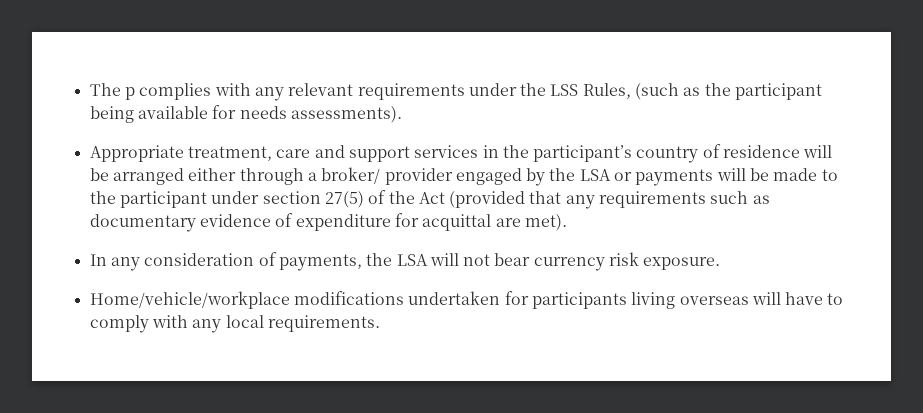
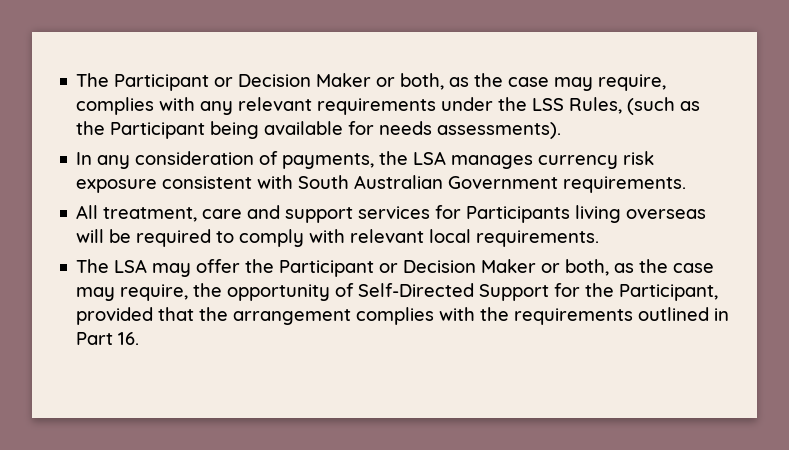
- The p complies with any relevant requirements under the LSS Rules, (such as the participant being available for needs assessments).
+ The Participant or Decision Maker or both, as the case may require, complies with any relevant requirements under the LSS Rules, (such as the Participant being available for needs assessments).
- Appropriate treatment, care and support services in the participant’s country of residence will be arranged either through a broker/ provider engaged by the LSA or payments will be made to the participant under section 27(5) of the Act (provided that any requirements such as documentary evidence of expenditure for acquittal are met).
- In any consideration of payments, the LSA will not bear currency risk exposure.
- Home/vehicle/workplace modifications undertaken for participants living overseas will have to comply with any local requirements.
+ In any consideration of payments, the LSA manages currency risk exposure consistent with South Australian Government requirements.
+ All treatment, care and support services for Participants living overseas will be required to comply with relevant local requirements.
+ The LSA may offer the Participant or Decision Maker or both, as the case may require, the opportunity of Self-Directed Support for the Participant, provided that the arrangement complies with the requirements outlined in Part 16.

